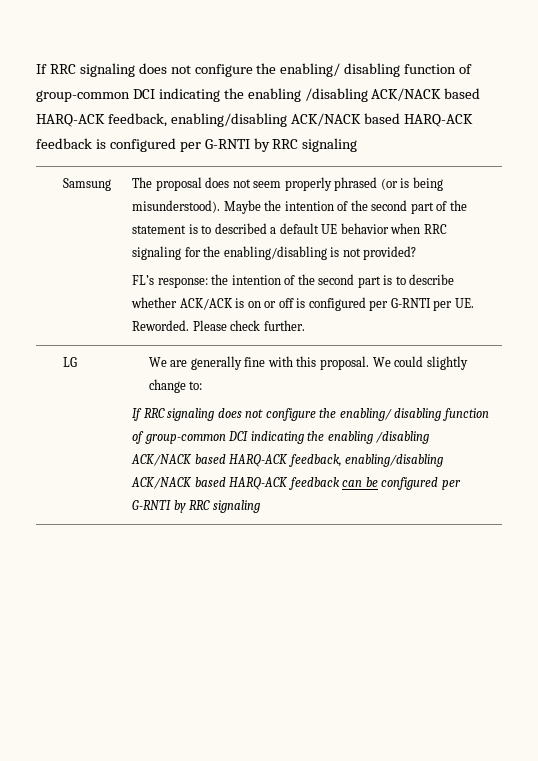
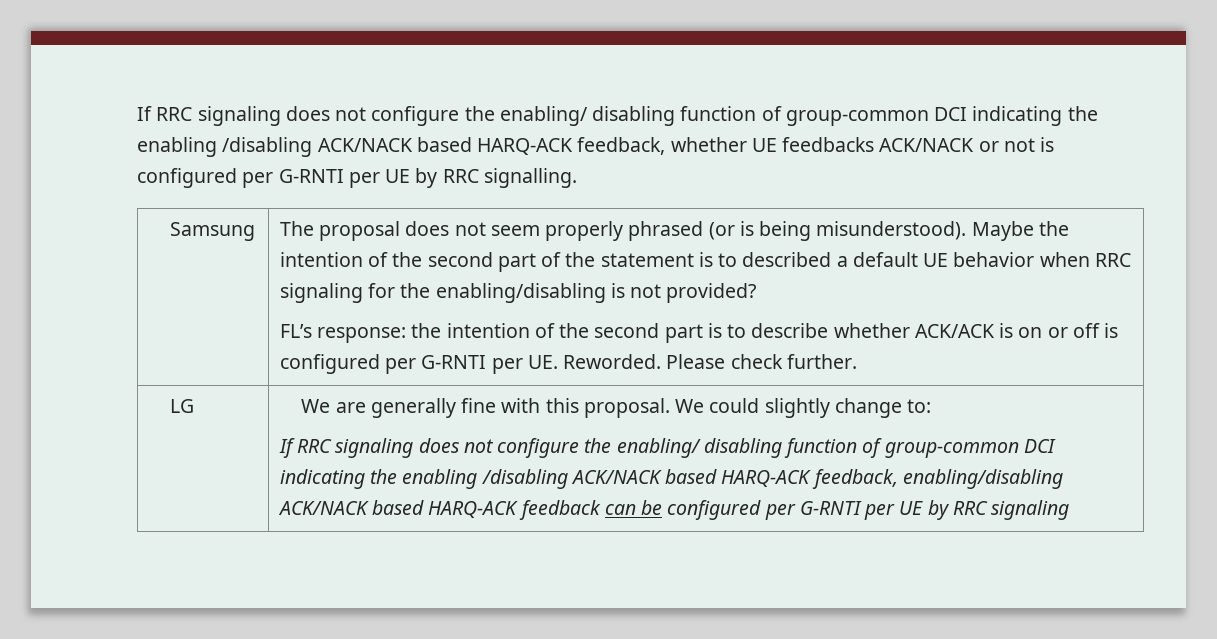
- If RRC signaling does not configure the enabling/ disabling function of group-common DCI indicating the enabling /disabling ACK/NACK based HARQ-ACK feedback, enabling/disabling ACK/NACK based HARQ-ACK feedback is configured per G-RNTI by RRC signaling
+ If RRC signaling does not configure the enabling/ disabling function of group-common DCI indicating the enabling /disabling ACK/NACK based HARQ-ACK feedback, whether UE feedbacks ACK/NACK or not is configured per G-RNTI per UE by RRC signalling.
- If RRC signaling does not configure the enabling/ disabling function of group-common DCI indicating the enabling /disabling ACK/NACK based HARQ-ACK feedback, enabling/disabling ACK/NACK based HARQ-ACK feedback can be configured per G-RNTI by RRC signaling
+ If RRC signaling does not configure the enabling/ disabling function of group-common DCI indicating the enabling /disabling ACK/NACK based HARQ-ACK feedback, enabling/disabling ACK/NACK based HARQ-ACK feedback can be configured per G-RNTI per UE by RRC signaling

